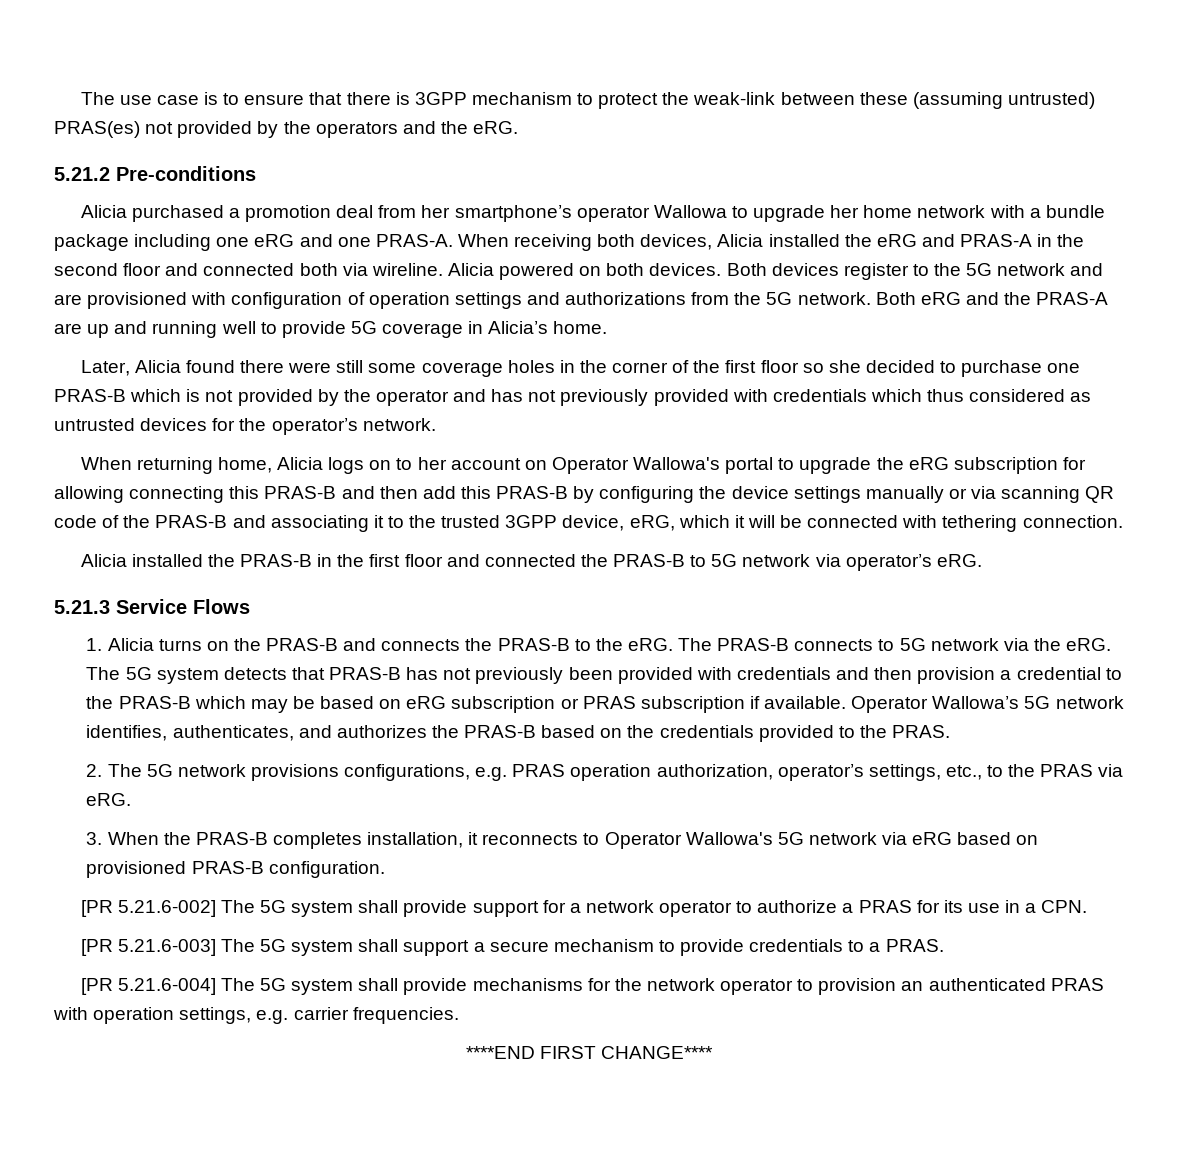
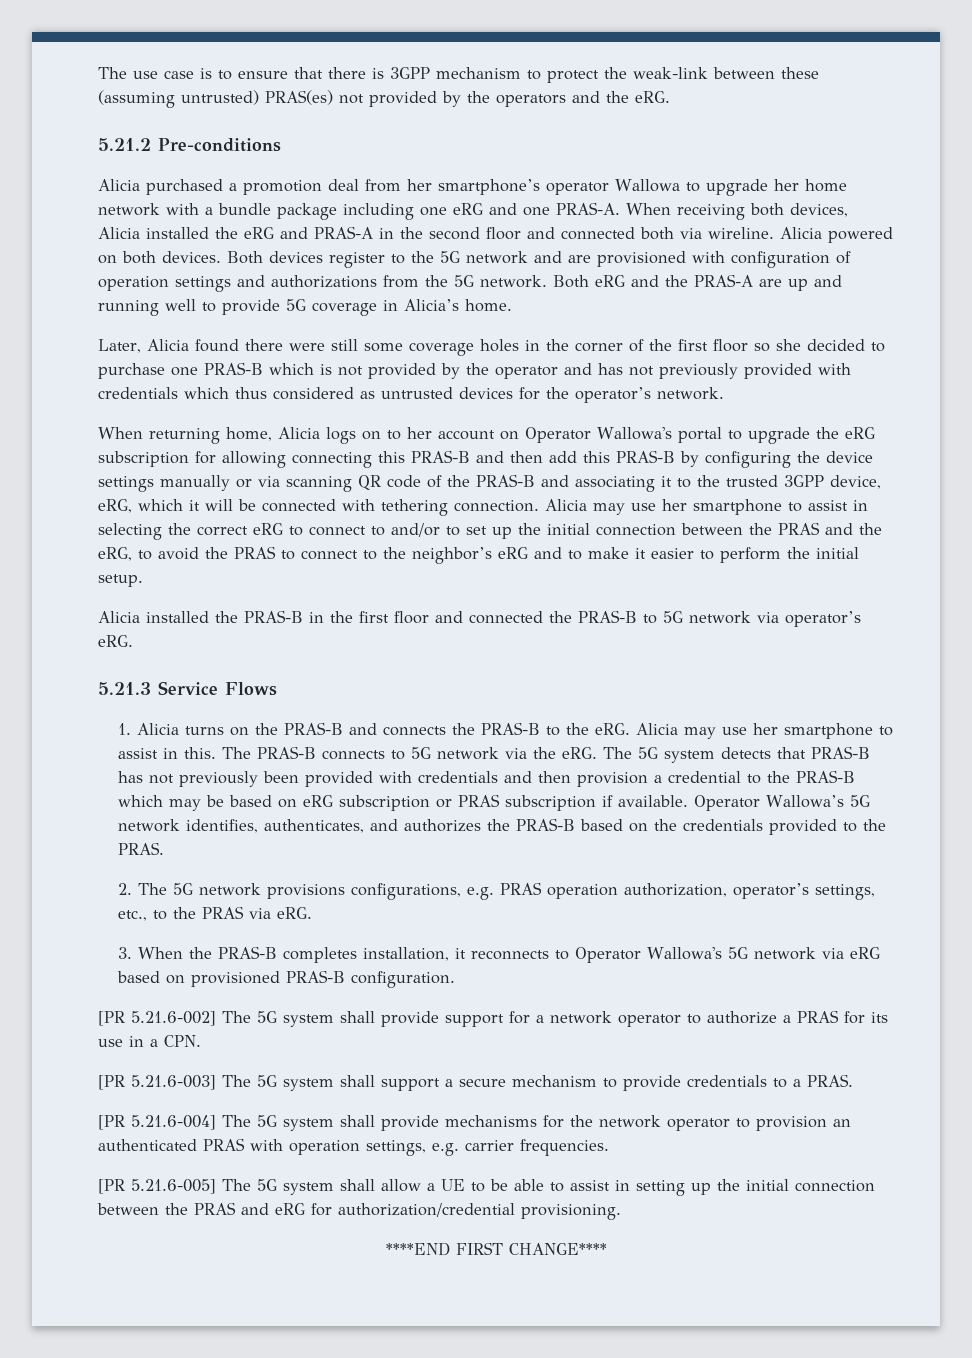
+ Alicia may use her smartphone to assist in selecting the correct eRG to connect to and/or to set up the initial connection between the PRAS and the eRG, to avoid the PRAS to connect to the neighbor’s eRG and to make it easier to perform the initial setup.
+ Alicia may use her smartphone to assist in this.
+ [PR 5.21.6-005] The 5G system shall allow a UE to be able to assist in setting up the initial connection between the PRAS and eRG for authorization/credential provisioning.

